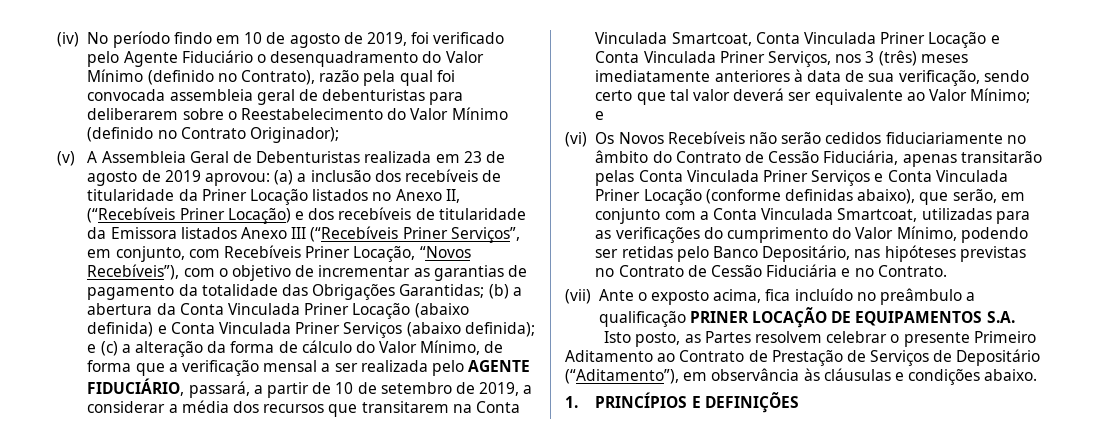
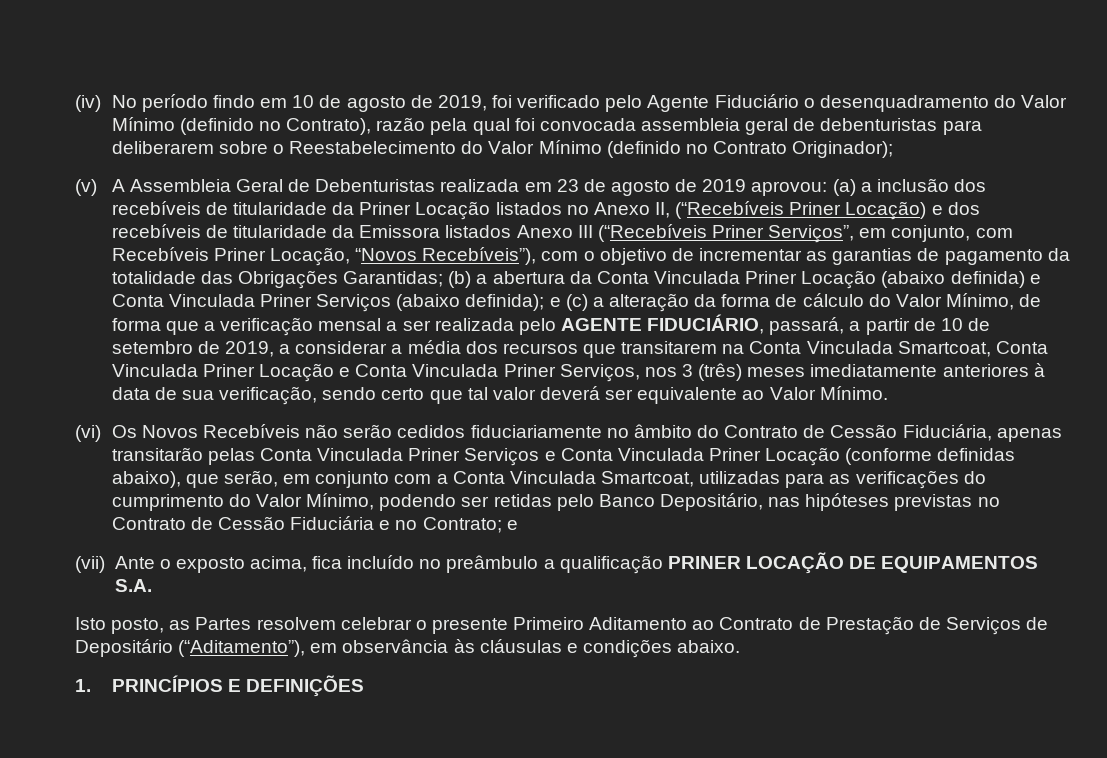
- e (c) a alteração da forma de cálculo do Valor Mínimo, de forma que a verificação mensal a ser realizada pelo AGENTE FIDUCIÁRIO, passará, a partir de 10 de setembro de 2019, a considerar a média dos recursos que transitarem na Conta Vinculada Smartcoat, Conta Vinculada Priner Locação e Conta Vinculada Priner Serviços, nos 3 (três) meses imediatamente anteriores à data de sua verificação, sendo certo que tal valor deverá ser equivalente ao Valor Mínimo; e
+ e (c) a alteração da forma de cálculo do Valor Mínimo, de forma que a verificação mensal a ser realizada pelo AGENTE FIDUCIÁRIO, passará, a partir de 10 de setembro de 2019, a considerar a média dos recursos que transitarem na Conta Vinculada Smartcoat, Conta Vinculada Priner Locação e Conta Vinculada Priner Serviços, nos 3 (três) meses imediatamente anteriores à data de sua verificação, sendo certo que tal valor deverá ser equivalente ao Valor Mínimo.
- (vi) Os Novos Recebíveis não serão cedidos fiduciariamente no âmbito do Contrato de Cessão Fiduciária, apenas transitarão pelas Conta Vinculada Priner Serviços e Conta Vinculada Priner Locação (conforme definidas abaixo), que serão, em conjunto com a Conta Vinculada Smartcoat, utilizadas para as verificações do cumprimento do Valor Mínimo, podendo ser retidas pelo Banco Depositário, nas hipóteses previstas no Contrato de Cessão Fiduciária e no Contrato.
+ (vi) Os Novos Recebíveis não serão cedidos fiduciariamente no âmbito do Contrato de Cessão Fiduciária, apenas transitarão pelas Conta Vinculada Priner Serviços e Conta Vinculada Priner Locação (conforme definidas abaixo), que serão, em conjunto com a Conta Vinculada Smartcoat, utilizadas para as verificações do cumprimento do Valor Mínimo, podendo ser retidas pelo Banco Depositário, nas hipóteses previstas no Contrato de Cessão Fiduciária e no Contrato; e

